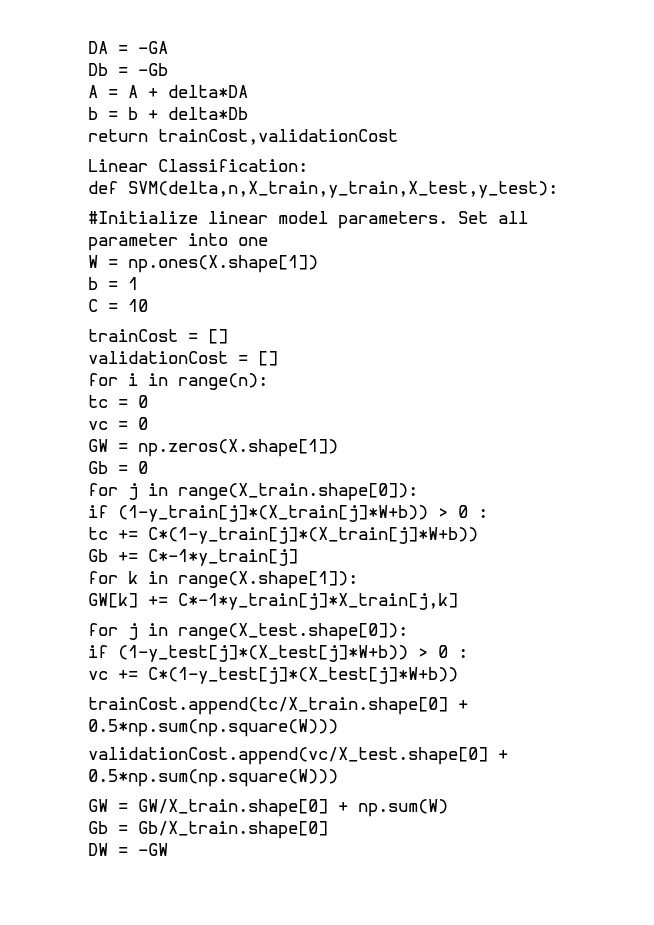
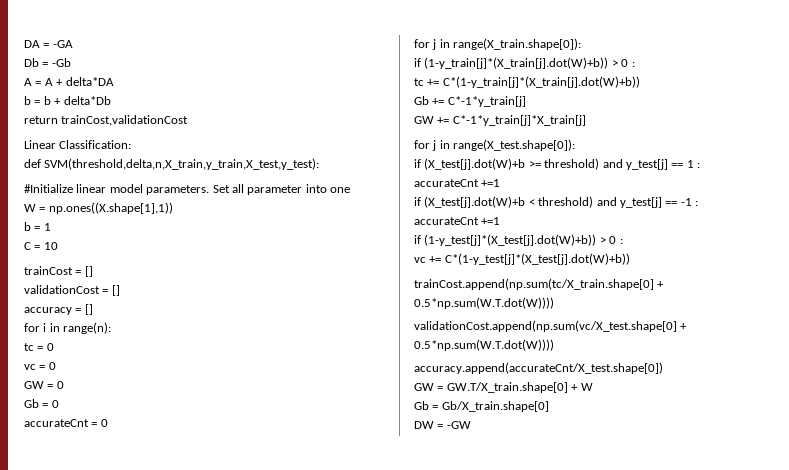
- def SVM(delta,n,X_train,y_train,X_test,y_test):
+ def SVM(threshold,delta,n,X_train,y_train,X_test,y_test):
- W = np.ones(X.shape[1])
+ W = np.ones((X.shape[1],1))
+ accuracy = []
- GW = np.zeros(X.shape[1])
+ GW = 0
+ accurateCnt = 0
- if (1-y_train[j]*(X_train[j]*W+b)) > 0 :
+ if (1-y_train[j]*(X_train[j].dot(W)+b)) > 0 :
- tc += C*(1-y_train[j]*(X_train[j]*W+b))
+ tc += C*(1-y_train[j]*(X_train[j].dot(W)+b))
- for k in range(X.shape[1]):
- GW[k] += C*-1*y_train[j]*X_train[j,k]
+ GW += C*-1*y_train[j]*X_train[j]
- if (1-y_test[j]*(X_test[j]*W+b)) > 0 :
+ if (X_test[j].dot(W)+b >= threshold) and y_test[j] == 1 :
+ accurateCnt +=1
+ if (X_test[j].dot(W)+b < threshold) and y_test[j] == -1 :
+ accurateCnt +=1
+ if (1-y_test[j]*(X_test[j].dot(W)+b)) > 0 :
- vc += C*(1-y_test[j]*(X_test[j]*W+b))
- trainCost.append(tc/X_train.shape[0] + 0.5*np.sum(np.square(W)))
- validationCost.append(vc/X_test.shape[0] + 0.5*np.sum(np.square(W)))
- GW = GW/X_train.shape[0] + np.sum(W)
+ vc += C*(1-y_test[j]*(X_test[j].dot(W)+b))
+ trainCost.append(np.sum(tc/X_train.shape[0] + 0.5*np.sum(W.T.dot(W))))
+ validationCost.append(np.sum(vc/X_test.shape[0] + 0.5*np.sum(W.T.dot(W))))
+ accuracy.append(accurateCnt/X_test.shape[0])
+ GW = GW.T/X_train.shape[0] + W

